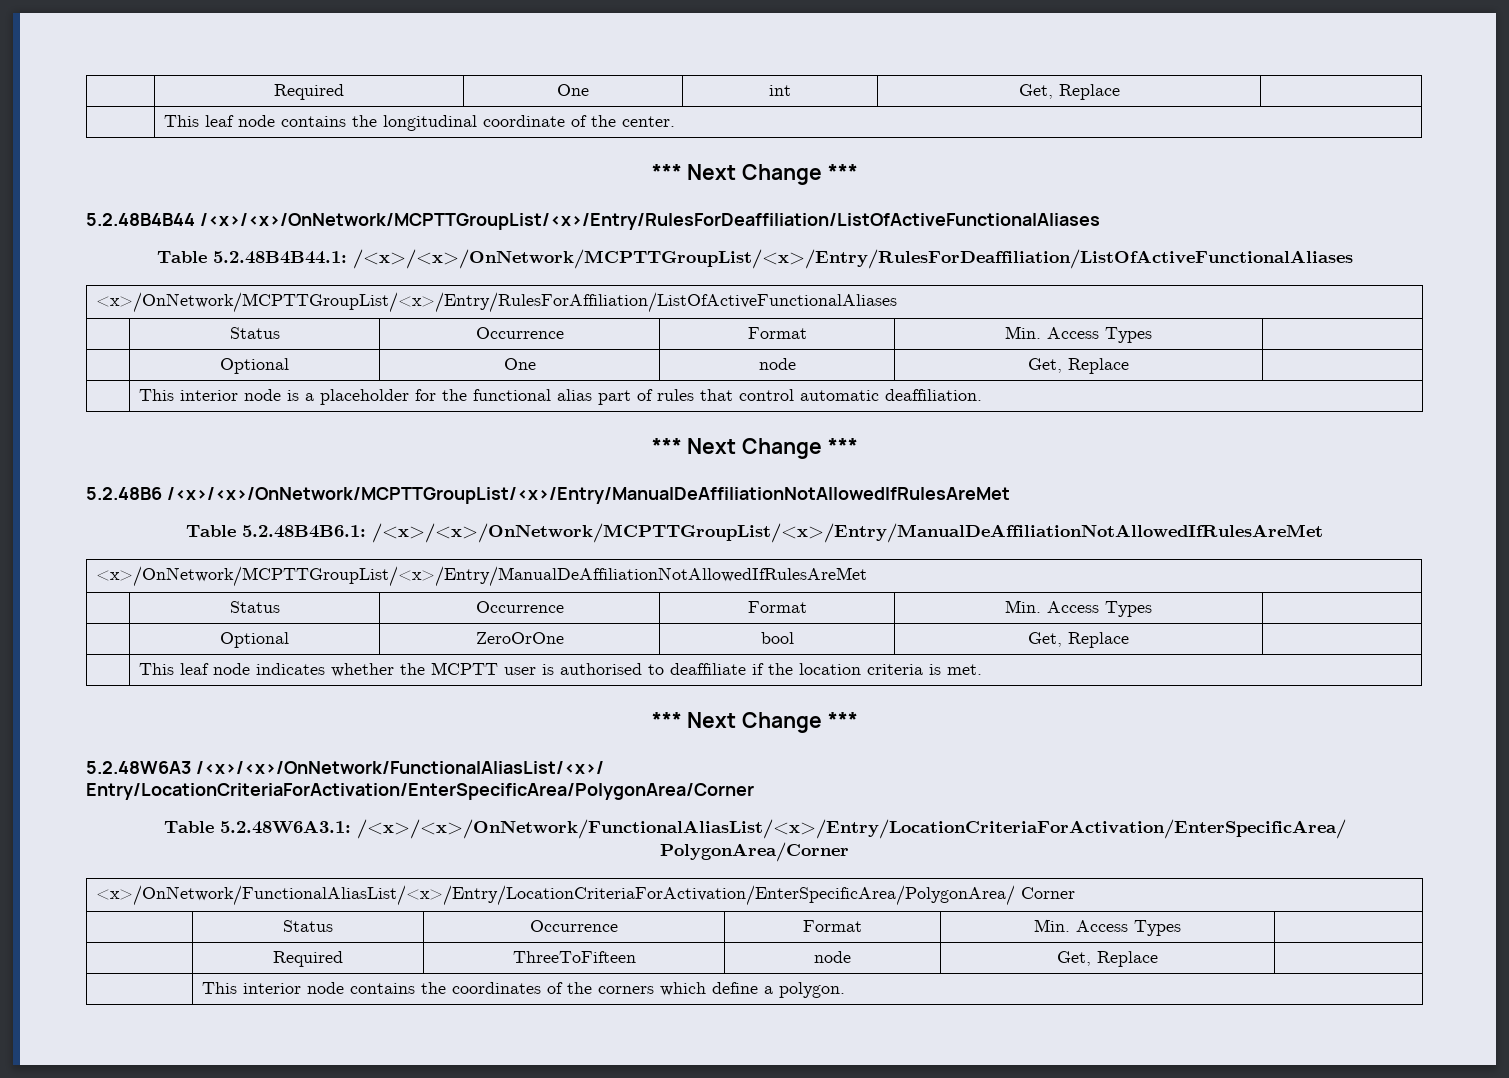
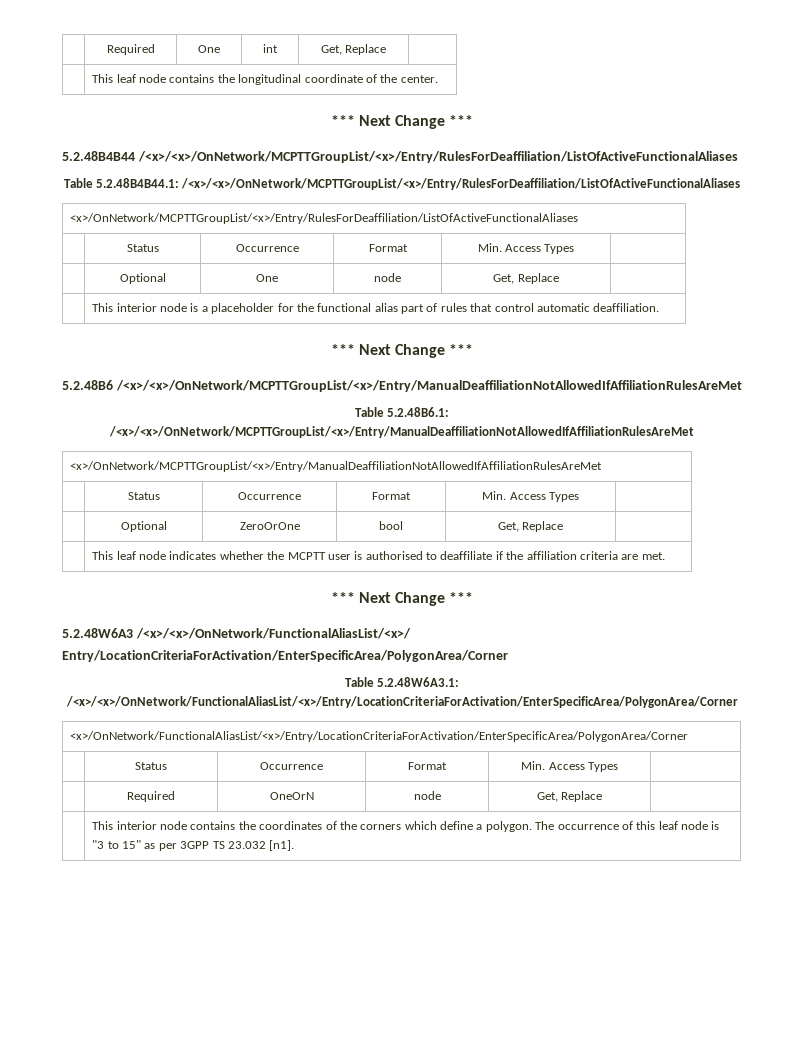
- <x>/OnNetwork/MCPTTGroupList/<x>/Entry/RulesForAffiliation/ListOfActiveFunctionalAliases
+ <x>/OnNetwork/MCPTTGroupList/<x>/Entry/RulesForDeaffiliation/ListOfActiveFunctionalAliases
- 5.2.48B6 /<x>/<x>/OnNetwork/MCPTTGroupList/<x>/Entry/ManualDeAffiliationNotAllowedIfRulesAreMet
- Table 5.2.48B4B6.1: /<x>/<x>/OnNetwork/MCPTTGroupList/<x>/Entry/ManualDeAffiliationNotAllowedIfRulesAreMet
- <x>/OnNetwork/MCPTTGroupList/<x>/Entry/ManualDeAffiliationNotAllowedIfRulesAreMet
+ 5.2.48B6 /<x>/<x>/OnNetwork/MCPTTGroupList/<x>/Entry/ManualDeaffiliationNotAllowedIfAffiliationRulesAreMet
+ Table 5.2.48B6.1: /<x>/<x>/OnNetwork/MCPTTGroupList/<x>/Entry/ManualDeaffiliationNotAllowedIfAffiliationRulesAreMet
+ <x>/OnNetwork/MCPTTGroupList/<x>/Entry/ManualDeaffiliationNotAllowedIfAffiliationRulesAreMet
- | This leaf node indicates whether the MCPTT user is authorised to deaffiliate if the location criteria is met.
+ | This leaf node indicates whether the MCPTT user is authorised to deaffiliate if the affiliation criteria are met.
- Table 5.2.48W6A3.1: /<x>/<x>/OnNetwork/FunctionalAliasList/<x>/Entry/LocationCriteriaForActivation/EnterSpecificArea/ PolygonArea/Corner
- <x>/OnNetwork/FunctionalAliasList/<x>/Entry/LocationCriteriaForActivation/EnterSpecificArea/PolygonArea/ Corner
+ Table 5.2.48W6A3.1: /<x>/<x>/OnNetwork/FunctionalAliasList/<x>/Entry/LocationCriteriaForActivation/EnterSpecificArea/PolygonArea/Corner
+ <x>/OnNetwork/FunctionalAliasList/<x>/Entry/LocationCriteriaForActivation/EnterSpecificArea/PolygonArea/Corner
- | Required | ThreeToFifteen | node | Get, Replace |
+ | Required | OneOrN | node | Get, Replace |
- | This interior node contains the coordinates of the corners which define a polygon.
+ | This interior node contains the coordinates of the corners which define a polygon. The occurrence of this leaf node is "3 to 15" as per 3GPP TS 23.032 [n1].

